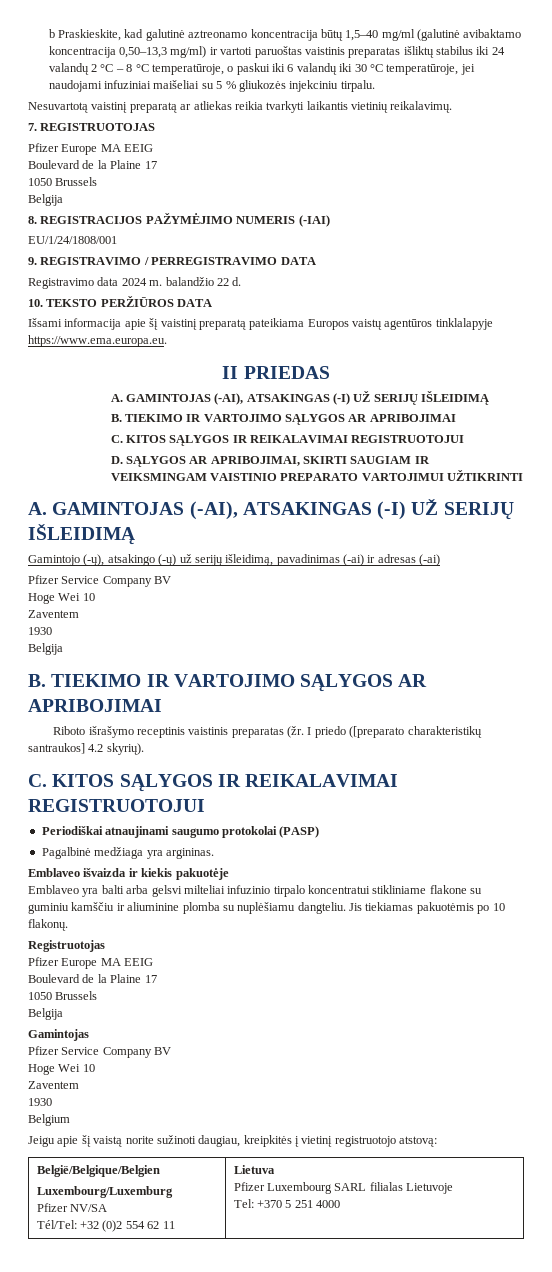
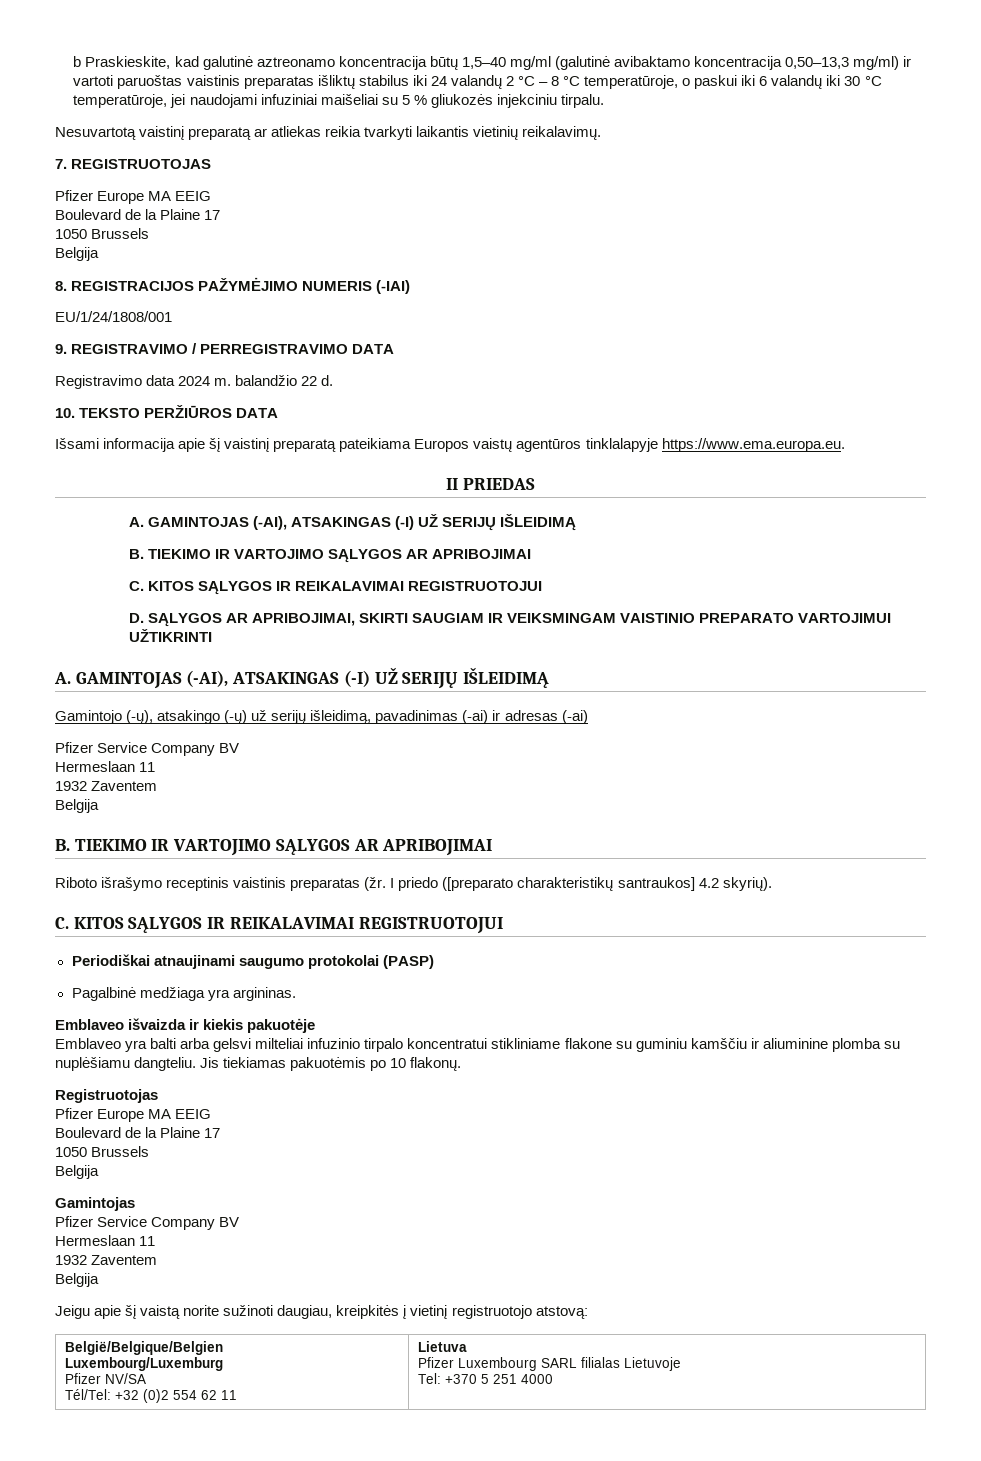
  Gamintojo (-ų), atsakingo (-ų) už serijų išleidimą, pavadinimas (-ai) ir adresas (-ai)
  Pfizer Service Company BV
- Hoge Wei 10
- Zaventem
- 1930
+ Hermeslaan 11
+ 1932 Zaventem
  Gamintojas
  Pfizer Service Company BV
- Hoge Wei 10
- Zaventem
- 1930
- Belgium
+ Hermeslaan 11
+ 1932 Zaventem
+ Belgija

